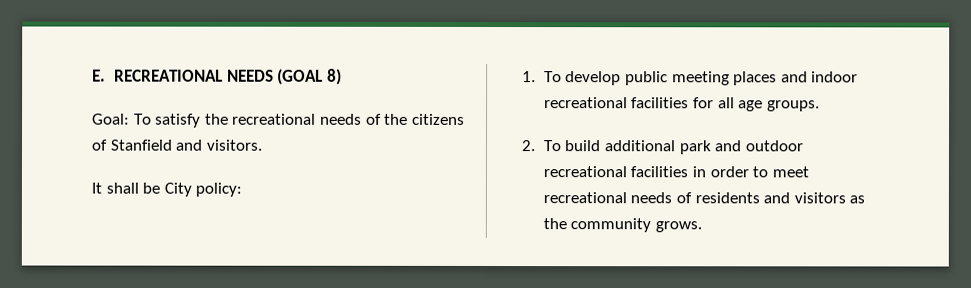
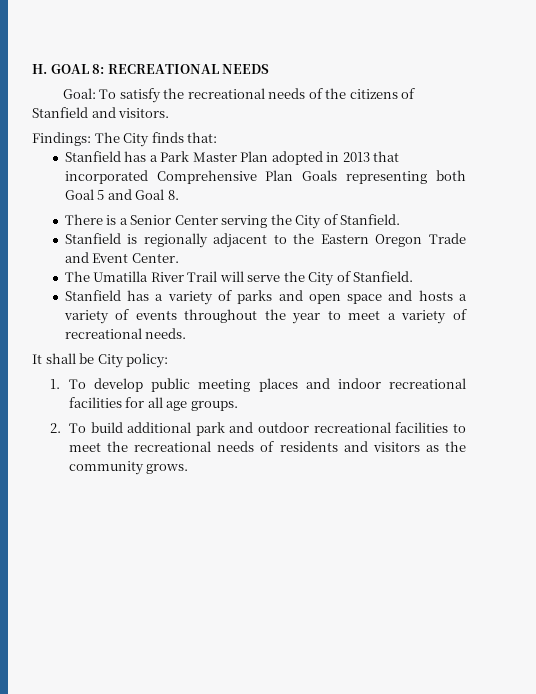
- E. RECREATIONAL NEEDS (GOAL 8)
+ H. GOAL 8: RECREATIONAL NEEDS
+ Findings: The City finds that:
+ Stanfield has a Park Master Plan adopted in 2013 that incorporated Comprehensive Plan Goals representing both Goal 5 and Goal 8.
+ There is a Senior Center serving the City of Stanfield.
+ Stanfield is regionally adjacent to the Eastern Oregon Trade and Event Center.
+ The Umatilla River Trail will serve the City of Stanfield.
+ Stanfield has a variety of parks and open space and hosts a variety of events throughout the year to meet a variety of recreational needs.
- 2. To build additional park and outdoor recreational facilities in order to meet recreational needs of residents and visitors as the community grows.
+ 2. To build additional park and outdoor recreational facilities to meet the recreational needs of residents and visitors as the community grows.

